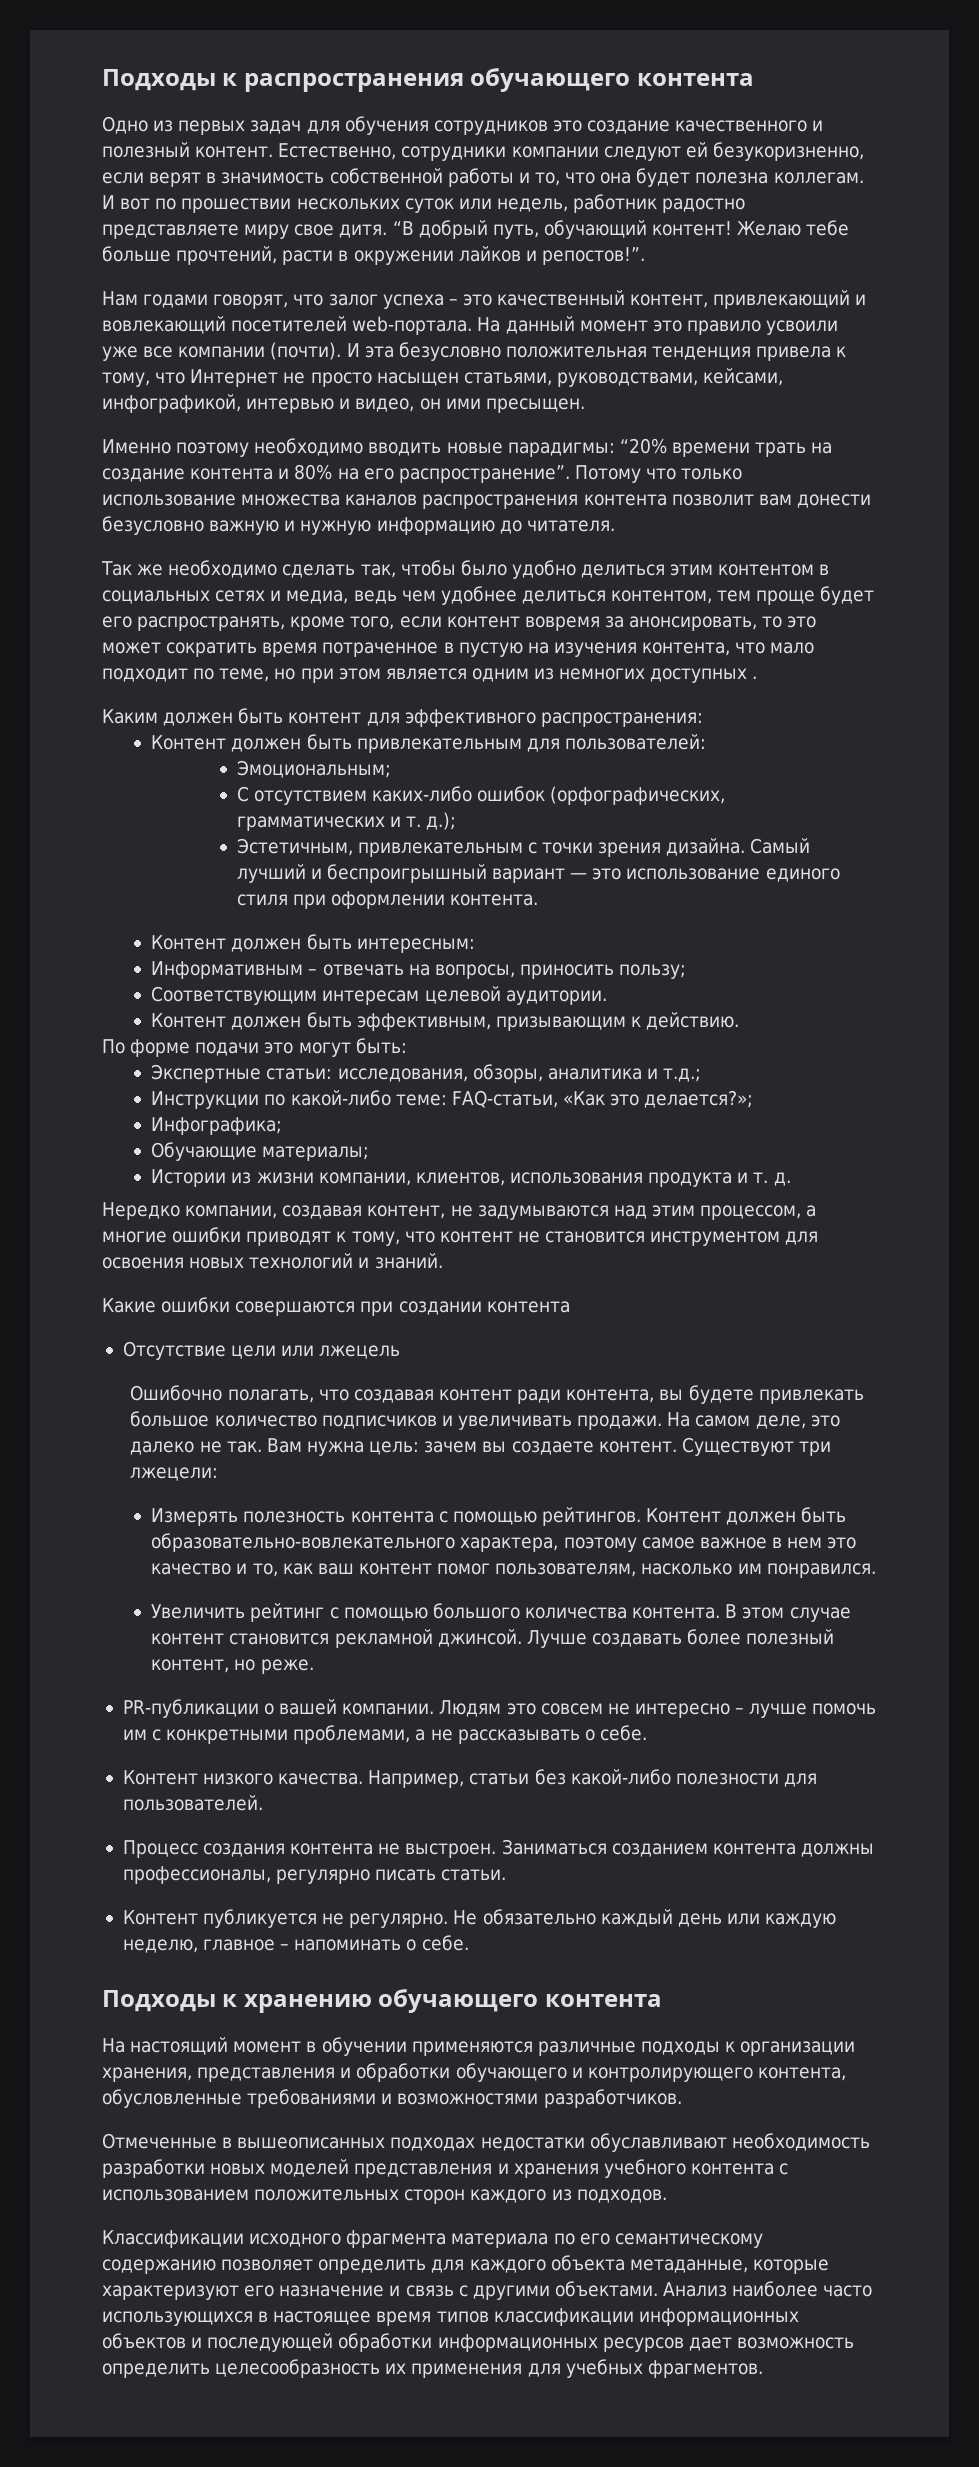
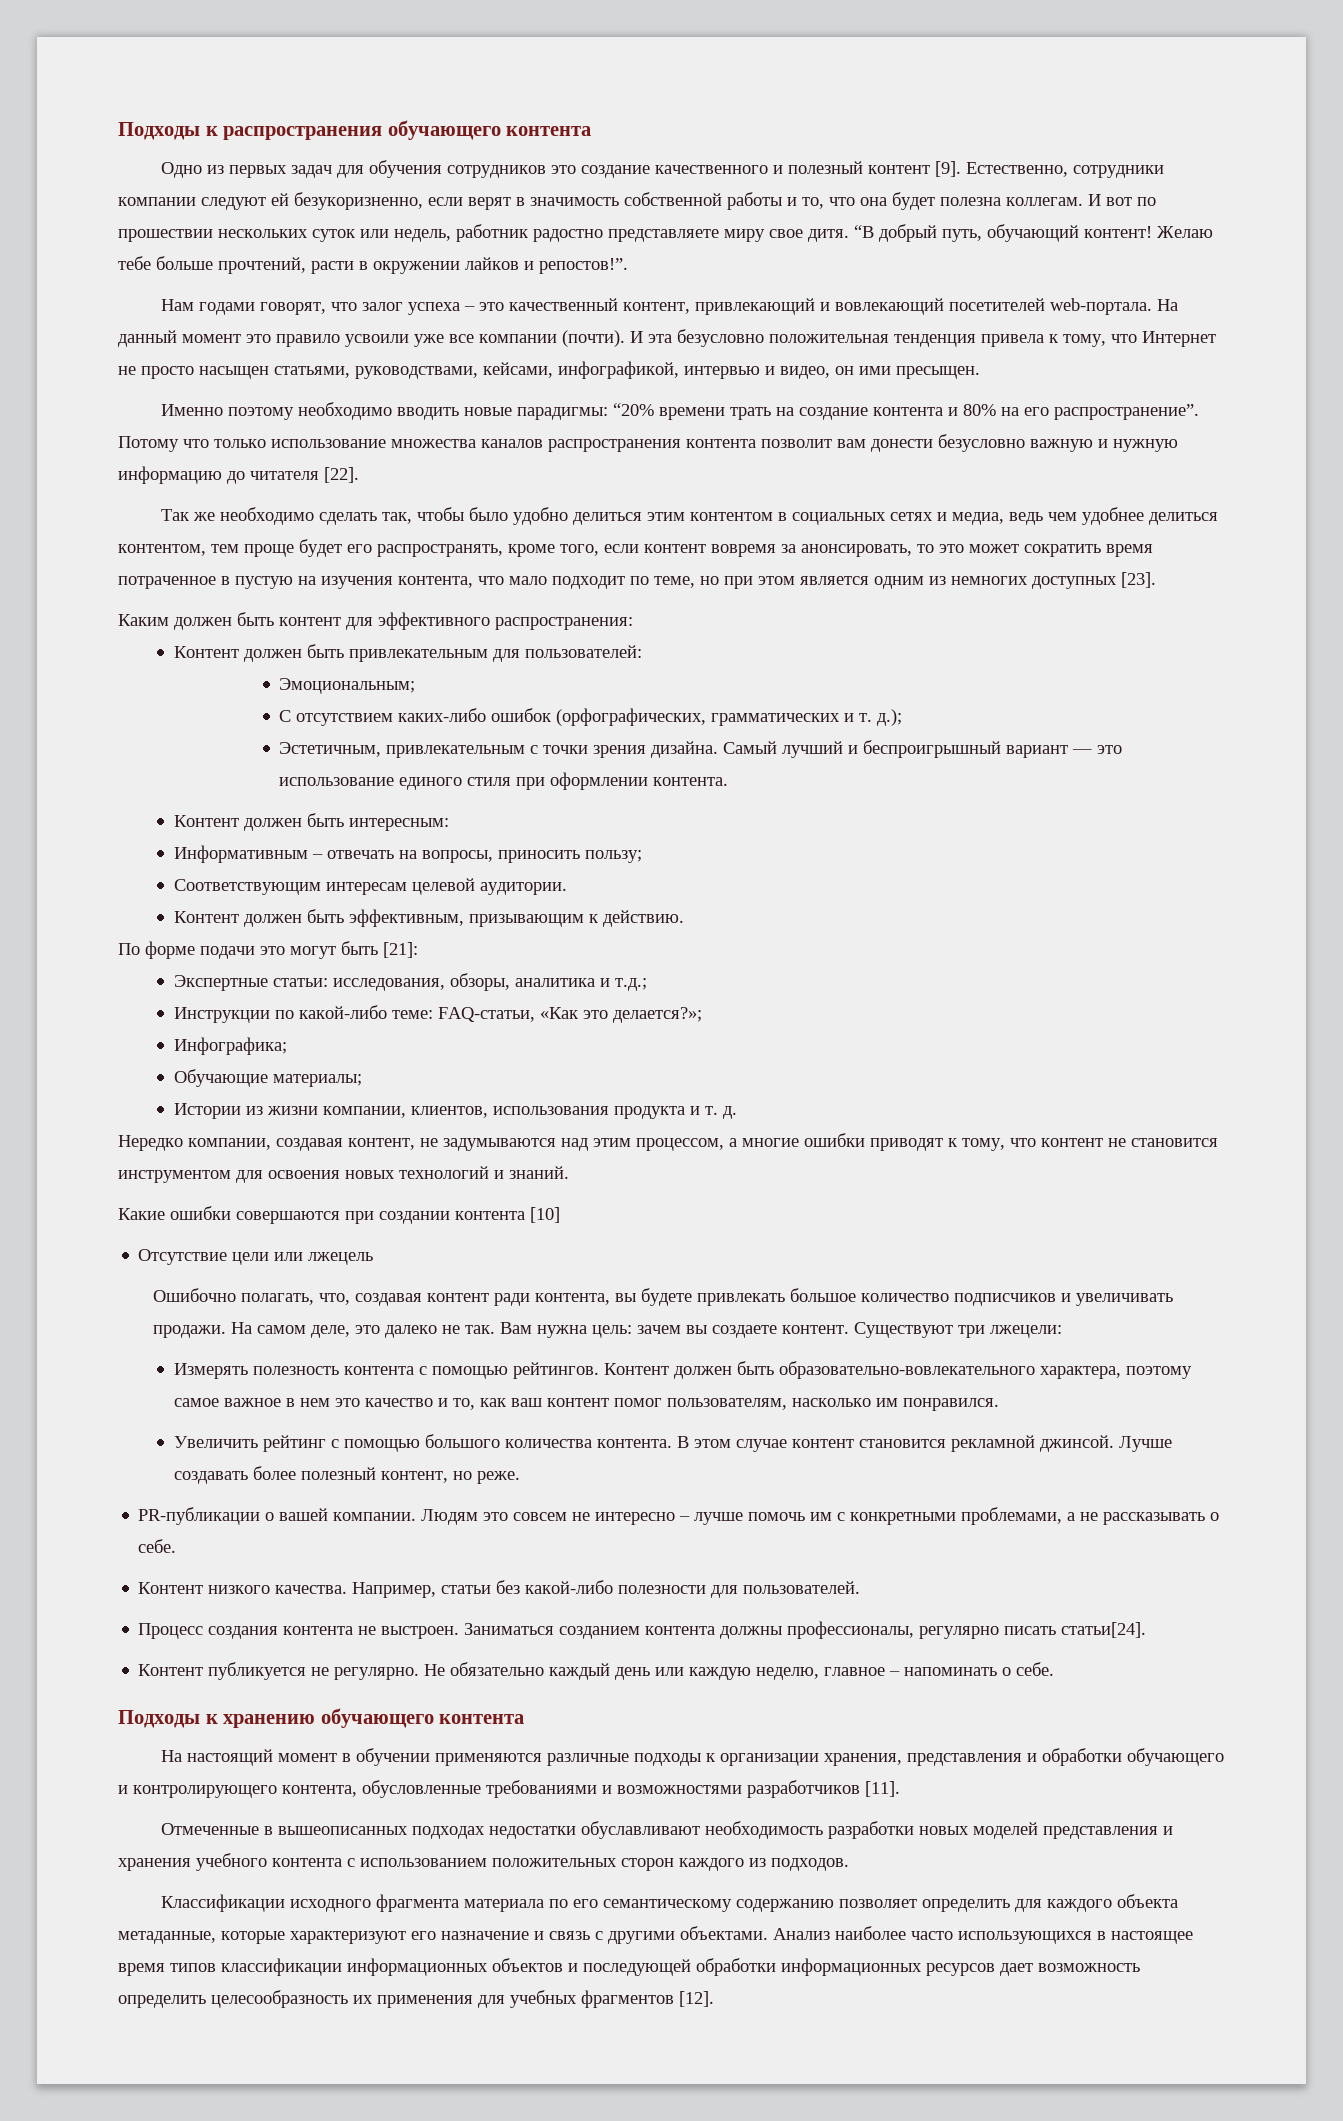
- Одно из первых задач для обучения сотрудников это создание качественного и полезный контент.
+ Одно из первых задач для обучения сотрудников это создание качественного и полезный контент [9].
- Потому что только использование множества каналов распространения контента позволит вам донести безусловно важную и нужную информацию до читателя.
+ Потому что только использование множества каналов распространения контента позволит вам донести безусловно важную и нужную информацию до читателя [22].
- Так же необходимо сделать так, чтобы было удобно делиться этим контентом в социальных сетях и медиа, ведь чем удобнее делиться контентом, тем проще будет его распространять, кроме того, если контент вовремя за анонсировать, то это может сократить время потраченное в пустую на изучения контента, что мало подходит по теме, но при этом является одним из немногих доступных .
+ Так же необходимо сделать так, чтобы было удобно делиться этим контентом в социальных сетях и медиа, ведь чем удобнее делиться контентом, тем проще будет его распространять, кроме того, если контент вовремя за анонсировать, то это может сократить время потраченное в пустую на изучения контента, что мало подходит по теме, но при этом является одним из немногих доступных [23].
- По форме подачи это могут быть:
+ По форме подачи это могут быть [21]:
- Какие ошибки совершаются при создании контента
+ Какие ошибки совершаются при создании контента [10]
- Ошибочно полагать, что создавая контент ради контента, вы будете привлекать большое количество подписчиков и увеличивать продажи.
+ Ошибочно полагать, что, создавая контент ради контента, вы будете привлекать большое количество подписчиков и увеличивать продажи.
- Заниматься созданием контента должны профессионалы, регулярно писать статьи.
+ Заниматься созданием контента должны профессионалы, регулярно писать статьи[24].
- На настоящий момент в обучении применяются различные подходы к организации хранения, представления и обработки обучающего и контролирующего контента, обусловленные требованиями и возможностями разработчиков.
+ На настоящий момент в обучении применяются различные подходы к организации хранения, представления и обработки обучающего и контролирующего контента, обусловленные требованиями и возможностями разработчиков [11].
- Анализ наиболее часто использующихся в настоящее время типов классификации информационных объектов и последующей обработки информационных ресурсов дает возможность определить целесообразность их применения для учебных фрагментов.
+ Анализ наиболее часто использующихся в настоящее время типов классификации информационных объектов и последующей обработки информационных ресурсов дает возможность определить целесообразность их применения для учебных фрагментов [12].

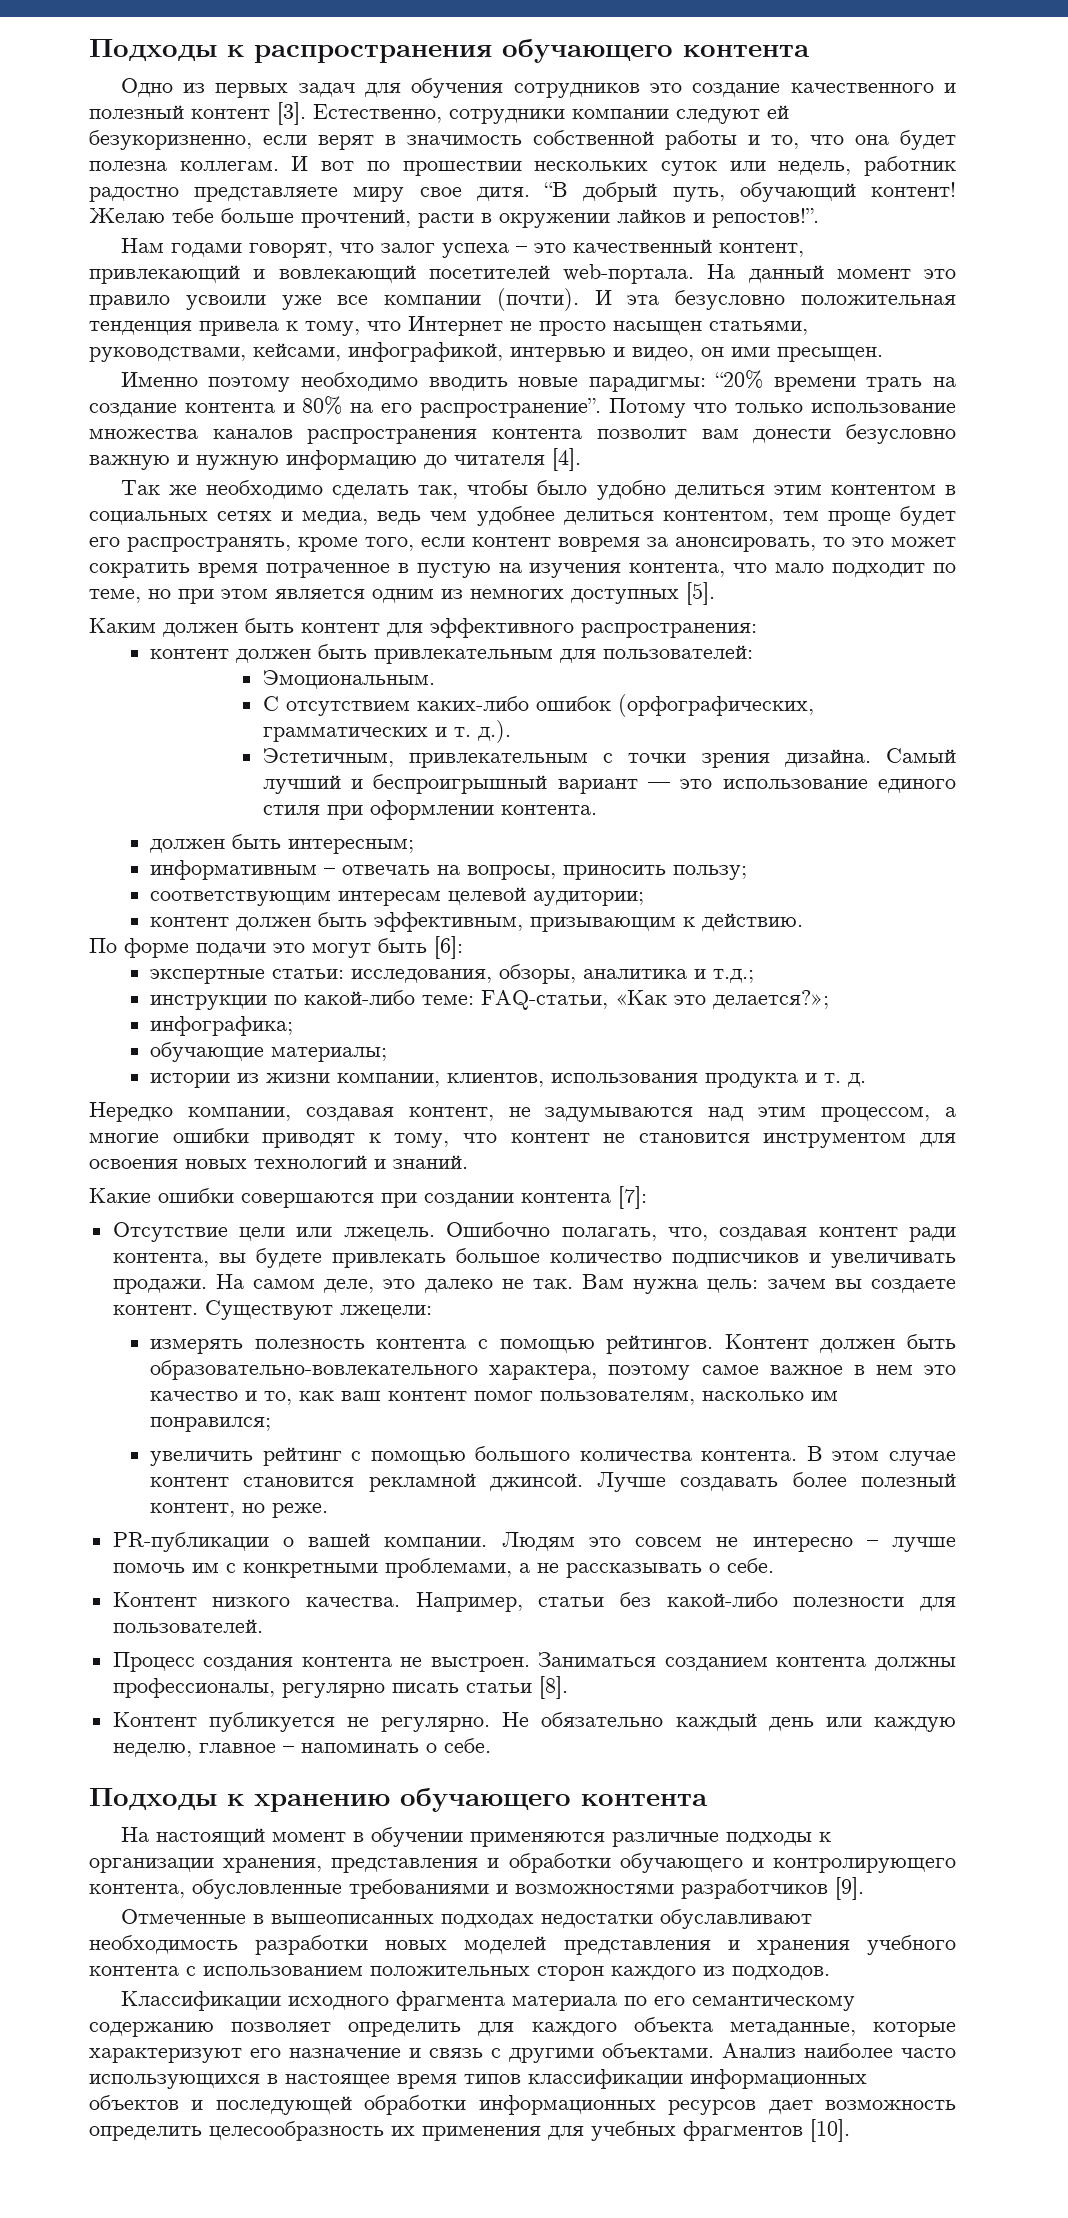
- Одно из первых задач для обучения сотрудников это создание качественного и полезный контент [9].
+ Одно из первых задач для обучения сотрудников это создание качественного и полезный контент [3].
- Потому что только использование множества каналов распространения контента позволит вам донести безусловно важную и нужную информацию до читателя [22].
+ Потому что только использование множества каналов распространения контента позволит вам донести безусловно важную и нужную информацию до читателя [4].
- Так же необходимо сделать так, чтобы было удобно делиться этим контентом в социальных сетях и медиа, ведь чем удобнее делиться контентом, тем проще будет его распространять, кроме того, если контент вовремя за анонсировать, то это может сократить время потраченное в пустую на изучения контента, что мало подходит по теме, но при этом является одним из немногих доступных [23].
+ Так же необходимо сделать так, чтобы было удобно делиться этим контентом в социальных сетях и медиа, ведь чем удобнее делиться контентом, тем проще будет его распространять, кроме того, если контент вовремя за анонсировать, то это может сократить время потраченное в пустую на изучения контента, что мало подходит по теме, но при этом является одним из немногих доступных [5].
- Контент должен быть привлекательным для пользователей:
+ контент должен быть привлекательным для пользователей:
- Эмоциональным;
+ Эмоциональным.
- С отсутствием каких-либо ошибок (орфографических, грамматических и т. д.);
+ С отсутствием каких-либо ошибок (орфографических, грамматических и т. д.).
- Контент должен быть интересным:
- Информативным – отвечать на вопросы, приносить пользу;
+ должен быть интересным;
+ информативным – отвечать на вопросы, приносить пользу;
- Соответствующим интересам целевой аудитории.
- Контент должен быть эффективным, призывающим к действию.
+ соответствующим интересам целевой аудитории;
+ контент должен быть эффективным, призывающим к действию.
- По форме подачи это могут быть [21]:
- Экспертные статьи: исследования, обзоры, аналитика и т.д.;
+ По форме подачи это могут быть [6]:
+ экспертные статьи: исследования, обзоры, аналитика и т.д.;
- Инструкции по какой-либо теме: FAQ-статьи, «Как это делается?»;
+ инструкции по какой-либо теме: FAQ-статьи, «Как это делается?»;
- Инфографика;
- Обучающие материалы;
+ инфографика;
+ обучающие материалы;
- Истории из жизни компании, клиентов, использования продукта и т. д.
+ истории из жизни компании, клиентов, использования продукта и т. д.
- Какие ошибки совершаются при создании контента [10]
+ Какие ошибки совершаются при создании контента [7]:
- Отсутствие цели или лжецель
- Ошибочно полагать, что, создавая контент ради контента, вы будете привлекать большое количество подписчиков и увеличивать продажи.
+ Отсутствие цели или лжецель. Ошибочно полагать, что, создавая контент ради контента, вы будете привлекать большое количество подписчиков и увеличивать продажи.
- Существуют три лжецели:
+ Существуют лжецели:
- Измерять полезность контента с помощью рейтингов.
+ измерять полезность контента с помощью рейтингов.
- Контент должен быть образовательно-вовлекательного характера, поэтому самое важное в нем это качество и то, как ваш контент помог пользователям, насколько им понравился.
- Увеличить рейтинг с помощью большого количества контента.
+ Контент должен быть образовательно-вовлекательного характера, поэтому самое важное в нем это качество и то, как ваш контент помог пользователям, насколько им понравился;
+ увеличить рейтинг с помощью большого количества контента.
- Заниматься созданием контента должны профессионалы, регулярно писать статьи[24].
+ Заниматься созданием контента должны профессионалы, регулярно писать статьи [8].
- На настоящий момент в обучении применяются различные подходы к организации хранения, представления и обработки обучающего и контролирующего контента, обусловленные требованиями и возможностями разработчиков [11].
+ На настоящий момент в обучении применяются различные подходы к организации хранения, представления и обработки обучающего и контролирующего контента, обусловленные требованиями и возможностями разработчиков [9].
- Анализ наиболее часто использующихся в настоящее время типов классификации информационных объектов и последующей обработки информационных ресурсов дает возможность определить целесообразность их применения для учебных фрагментов [12].
+ Анализ наиболее часто использующихся в настоящее время типов классификации информационных объектов и последующей обработки информационных ресурсов дает возможность определить целесообразность их применения для учебных фрагментов [10].

